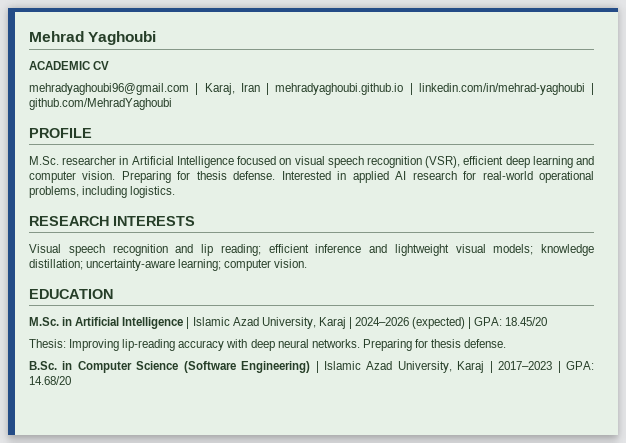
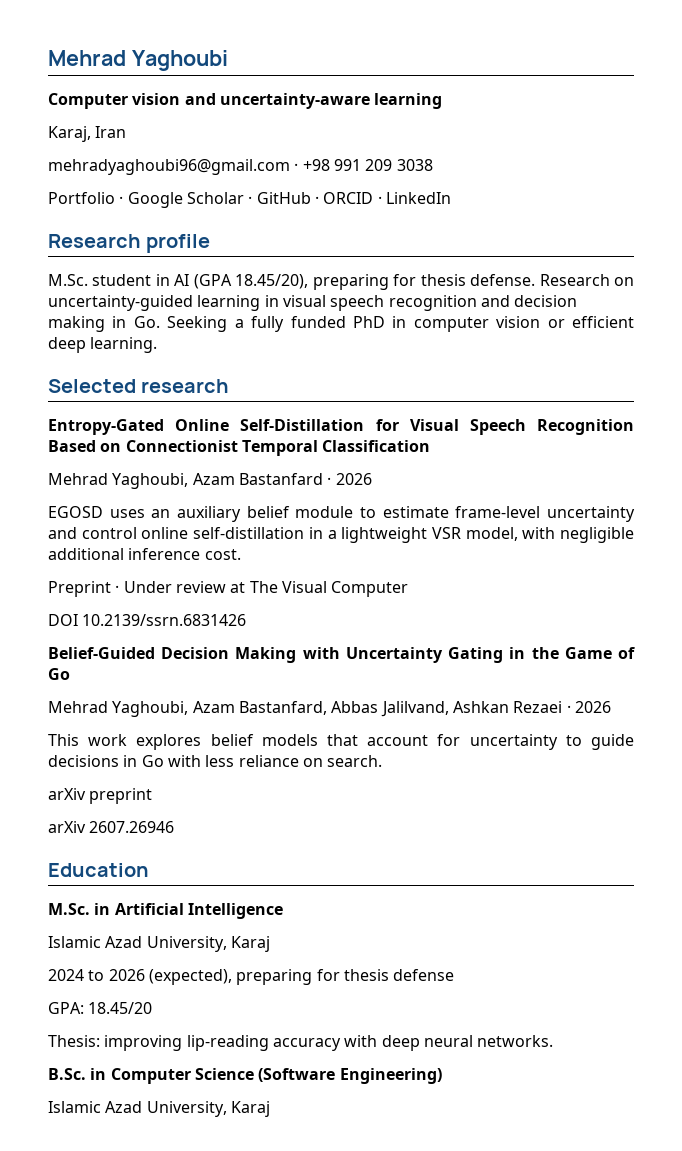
- ACADEMIC CV
- mehradyaghoubi96@gmail.com | Karaj, Iran | mehradyaghoubi.github.io | linkedin.com/in/mehrad-yaghoubi | github.com/MehradYaghoubi
- PROFILE
- M.Sc. researcher in Artificial Intelligence focused on visual speech recognition (VSR), efficient deep learning and computer vision. Preparing for thesis defense. Interested in applied AI research for real-world operational problems, including logistics.
- RESEARCH INTERESTS
- Visual speech recognition and lip reading; efficient inference and lightweight visual models; knowledge distillation; uncertainty-aware learning; computer vision.
- EDUCATION
+ Computer vision and uncertainty-aware learning
+ Karaj, Iran
+ mehradyaghoubi96@gmail.com · +98 991 209 3038
+ Portfolio · Google Scholar · GitHub · ORCID · LinkedIn
+ Research profile
+ M.Sc. student in AI (GPA 18.45/20), preparing for thesis defense. Research on uncertainty-guided learning in visual speech recognition and decision making in Go. Seeking a fully funded PhD in computer vision or efficient deep learning.
+ Selected research
+ Entropy-Gated Online Self-Distillation for Visual Speech Recognition Based on Connectionist Temporal Classification
+ Mehrad Yaghoubi, Azam Bastanfard · 2026
+ EGOSD uses an auxiliary belief module to estimate frame-level uncertainty and control online self-distillation in a lightweight VSR model, with negligible additional inference cost.
+ Preprint · Under review at The Visual Computer
+ DOI 10.2139/ssrn.6831426
+ Belief-Guided Decision Making with Uncertainty Gating in the Game of Go
+ Mehrad Yaghoubi, Azam Bastanfard, Abbas Jalilvand, Ashkan Rezaei · 2026
+ This work explores belief models that account for uncertainty to guide decisions in Go with less reliance on search.
+ arXiv preprint
+ arXiv 2607.26946
+ Education
- M.Sc. in Artificial Intelligence | Islamic Azad University, Karaj | 2024–2026 (expected) | GPA: 18.45/20
+ M.Sc. in Artificial Intelligence
+ Islamic Azad University, Karaj
+ 2024 to 2026 (expected), preparing for thesis defense
+ GPA: 18.45/20
- Thesis: Improving lip-reading accuracy with deep neural networks. Preparing for thesis defense.
+ Thesis: improving lip-reading accuracy with deep neural networks.
- B.Sc. in Computer Science (Software Engineering) | Islamic Azad University, Karaj | 2017–2023 | GPA: 14.68/20
+ B.Sc. in Computer Science (Software Engineering)
+ Islamic Azad University, Karaj

